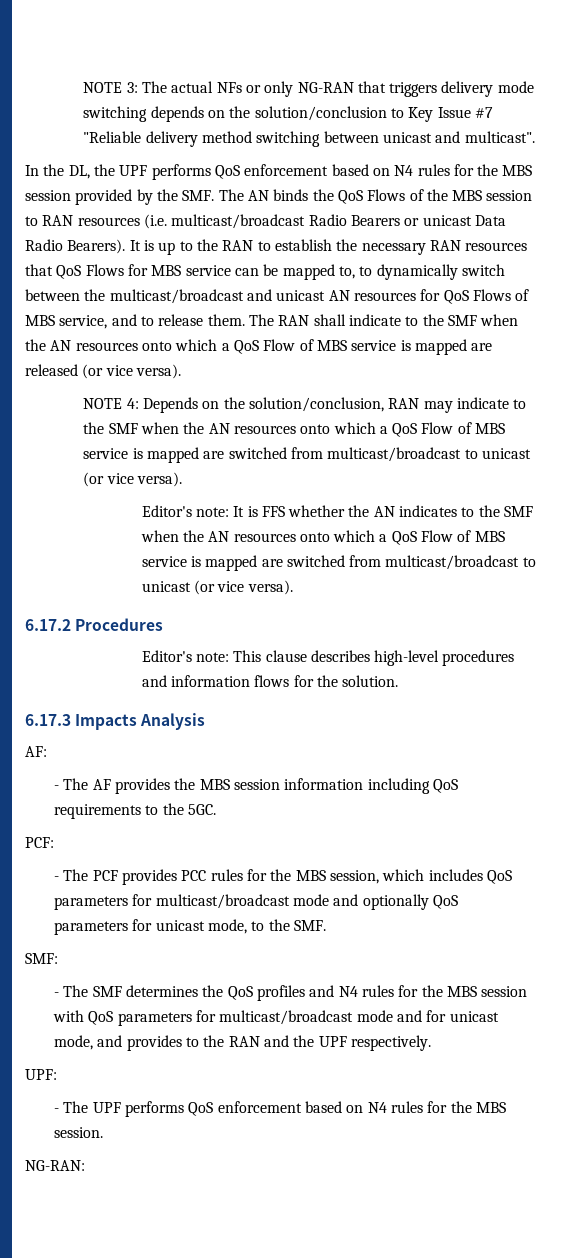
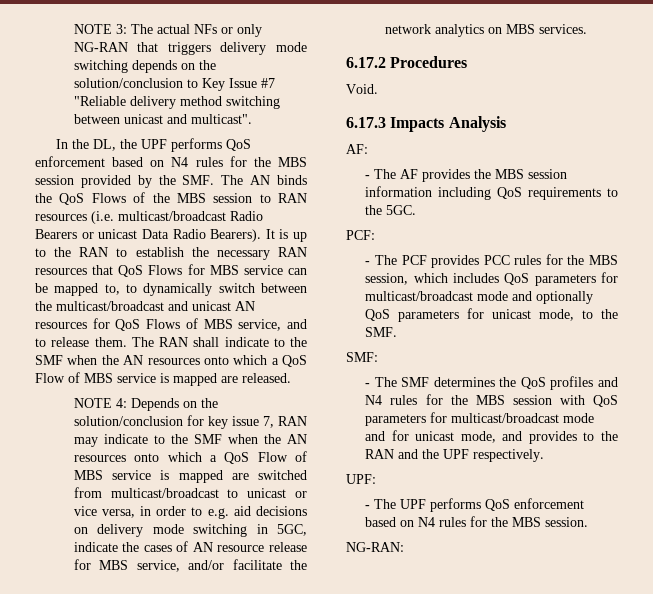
- The RAN shall indicate to the SMF when the AN resources onto which a QoS Flow of MBS service is mapped are released (or vice versa).
+ The RAN shall indicate to the SMF when the AN resources onto which a QoS Flow of MBS service is mapped are released.
- NOTE 4: Depends on the solution/conclusion, RAN may indicate to the SMF when the AN resources onto which a QoS Flow of MBS service is mapped are switched from multicast/broadcast to unicast (or vice versa).
- Editor's note: It is FFS whether the AN indicates to the SMF when the AN resources onto which a QoS Flow of MBS service is mapped are switched from multicast/broadcast to unicast (or vice versa).
+ NOTE 4: Depends on the solution/conclusion for key issue 7, RAN may indicate to the SMF when the AN resources onto which a QoS Flow of MBS service is mapped are switched from multicast/broadcast to unicast or vice versa, in order to e.g. aid decisions on delivery mode switching in 5GC, indicate the cases of AN resource release for MBS service, and/or facilitate the network analytics on MBS services.
  6.17.2 Procedures
- Editor's note: This clause describes high-level procedures and information flows for the solution.
+ Void.

